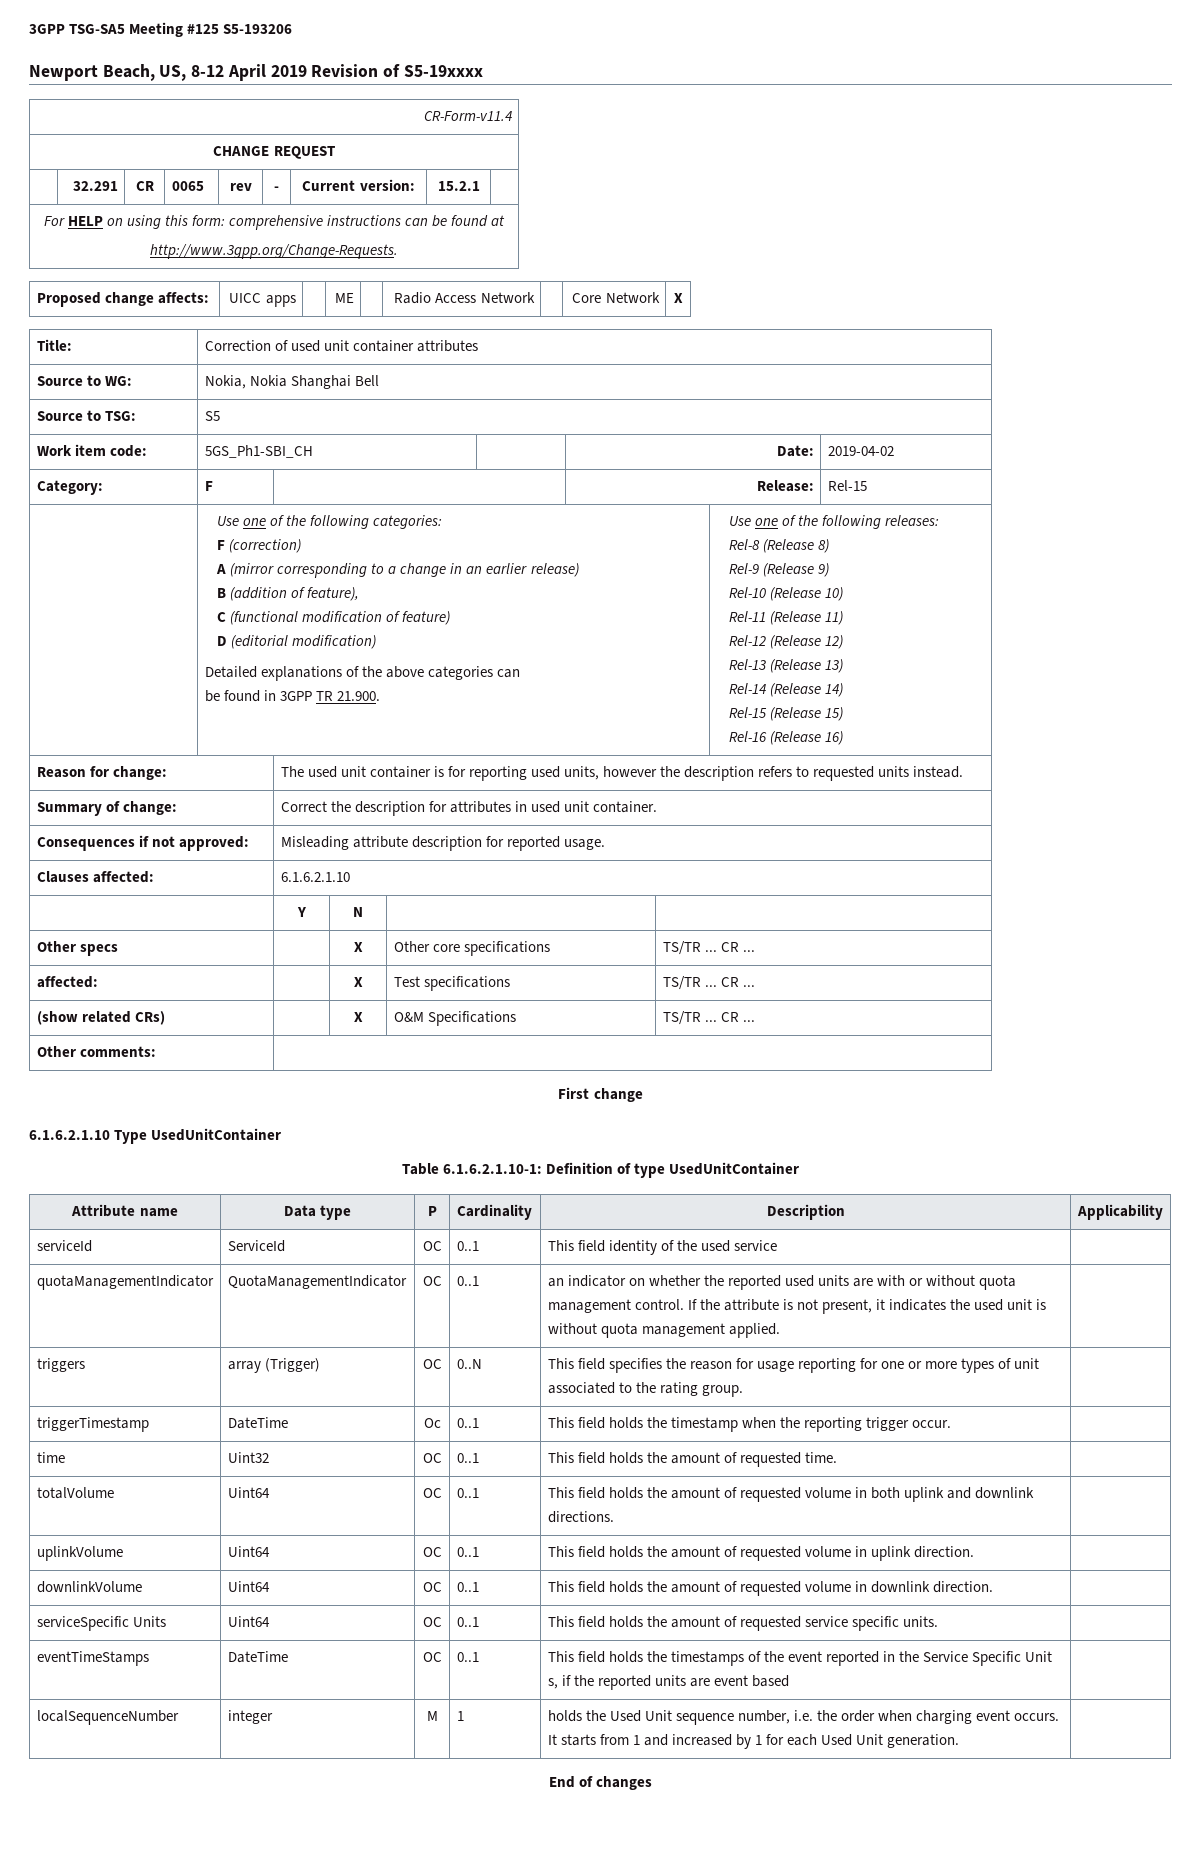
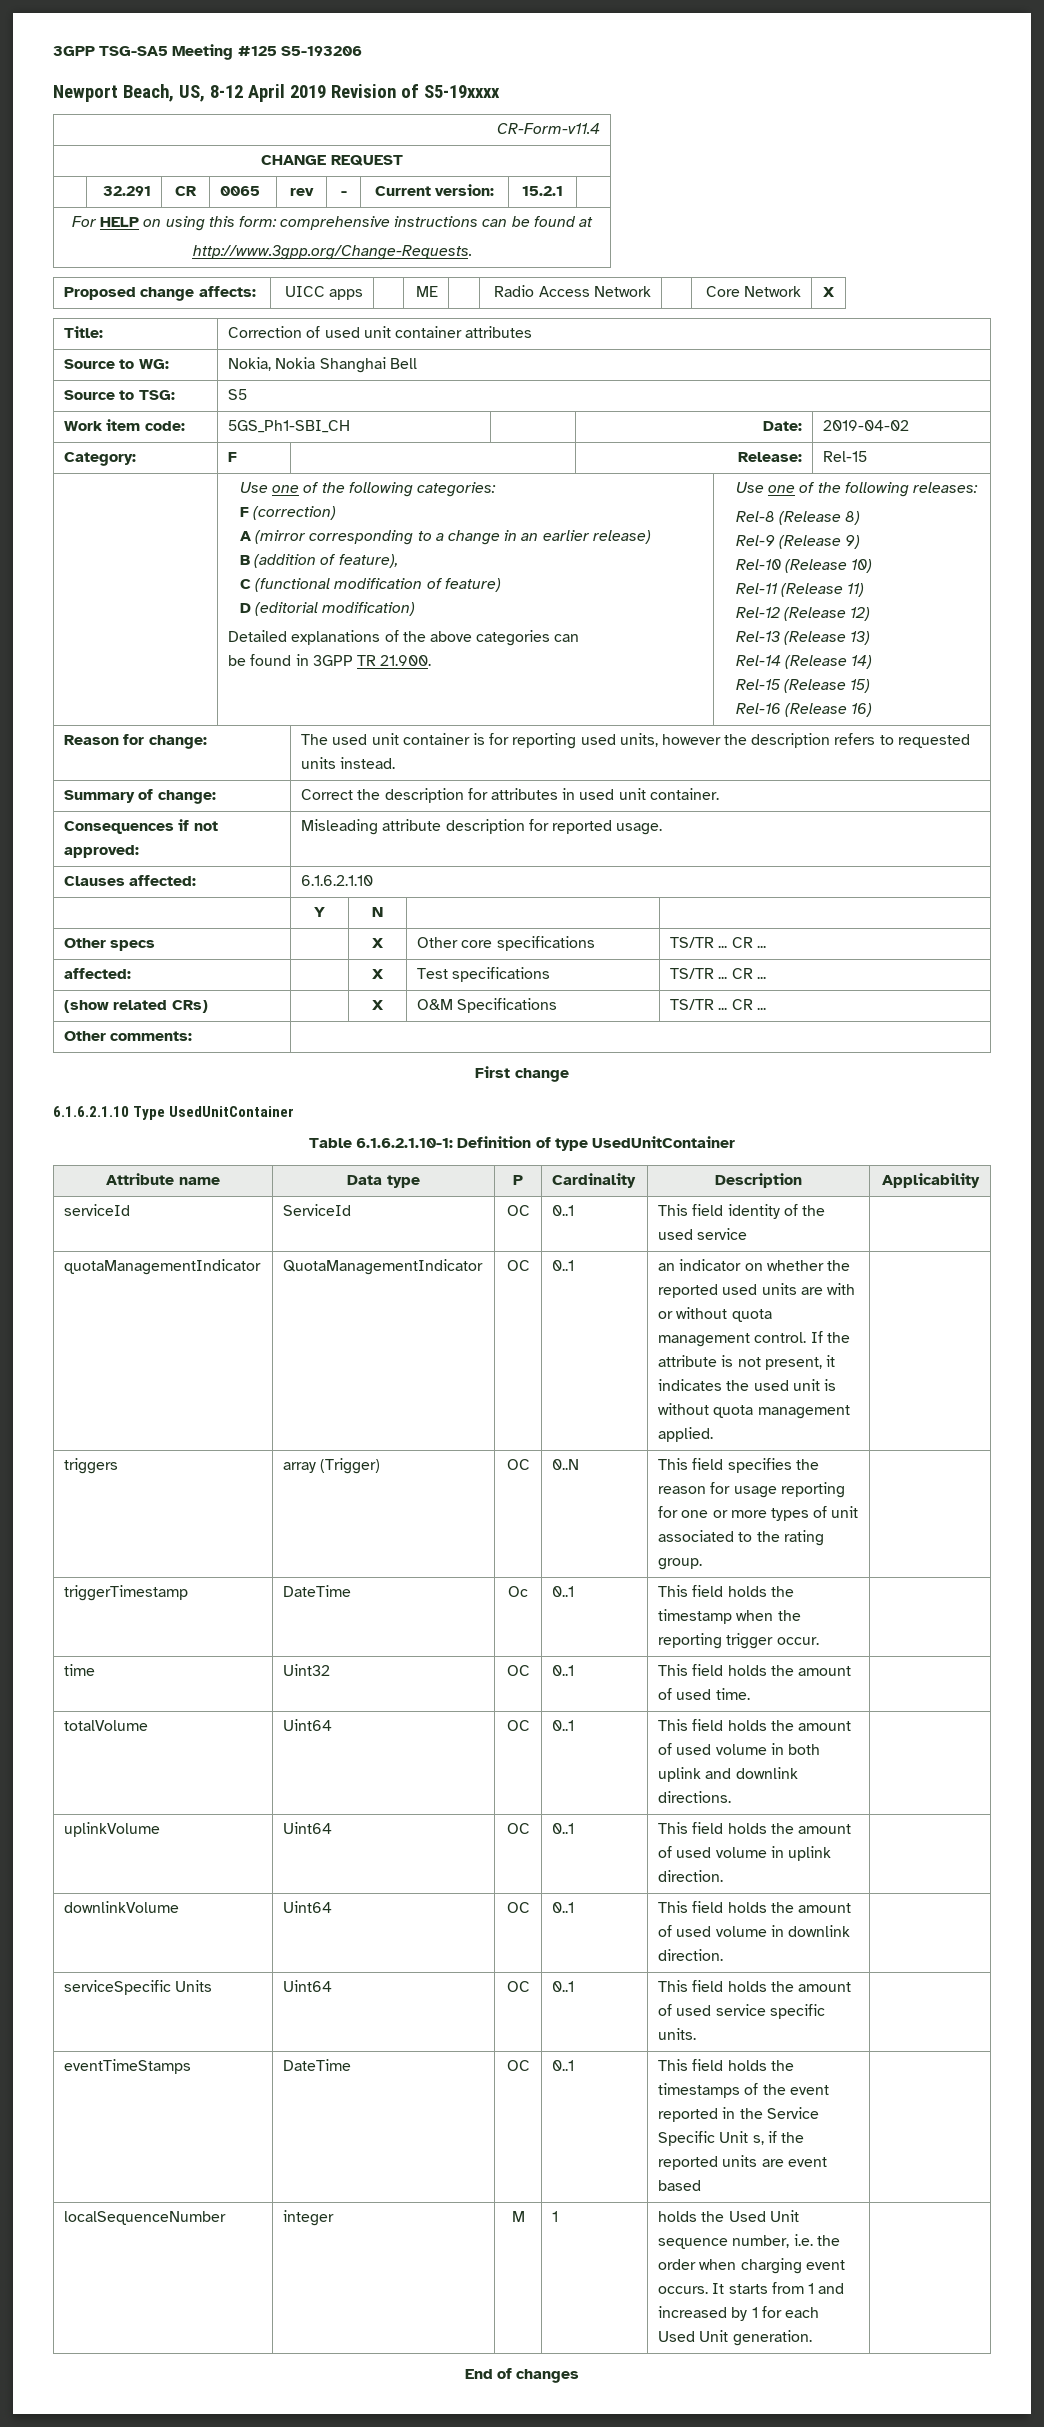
- time | Uint32 | OC | 0..1 | This field holds the amount of requested time. |
+ time | Uint32 | OC | 0..1 | This field holds the amount of used time. |
- totalVolume | Uint64 | OC | 0..1 | This field holds the amount of requested volume in both uplink and downlink directions. |
+ totalVolume | Uint64 | OC | 0..1 | This field holds the amount of used volume in both uplink and downlink directions. |
- uplinkVolume | Uint64 | OC | 0..1 | This field holds the amount of requested volume in uplink direction. |
+ uplinkVolume | Uint64 | OC | 0..1 | This field holds the amount of used volume in uplink direction. |
- downlinkVolume | Uint64 | OC | 0..1 | This field holds the amount of requested volume in downlink direction. |
+ downlinkVolume | Uint64 | OC | 0..1 | This field holds the amount of used volume in downlink direction. |
- serviceSpecific Units | Uint64 | OC | 0..1 | This field holds the amount of requested service specific units. |
+ serviceSpecific Units | Uint64 | OC | 0..1 | This field holds the amount of used service specific units. |

